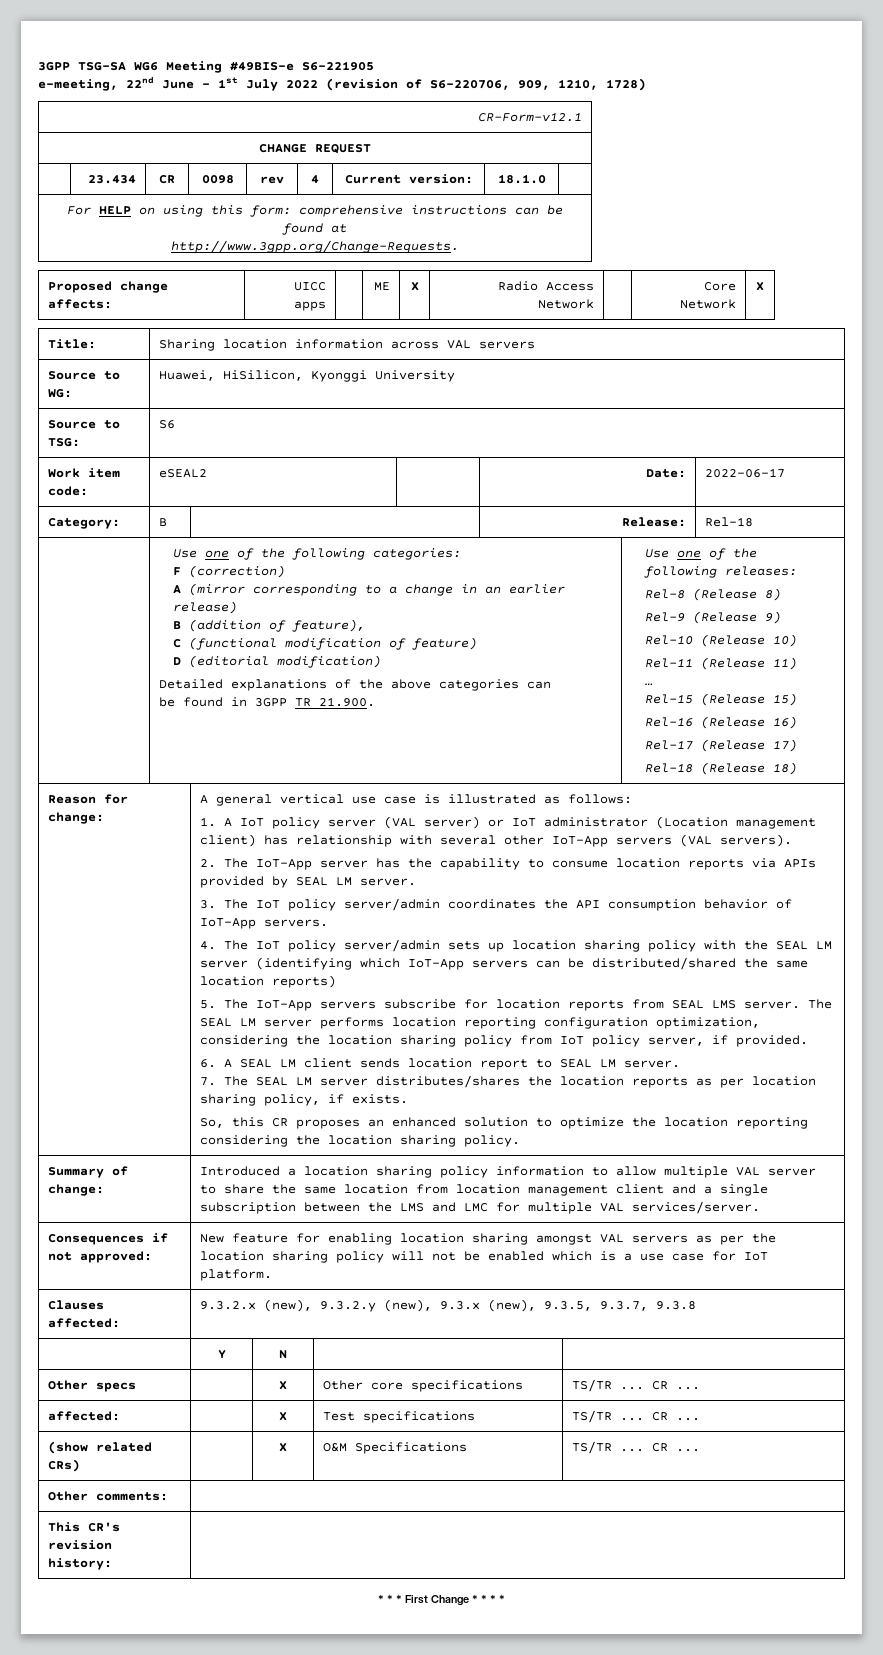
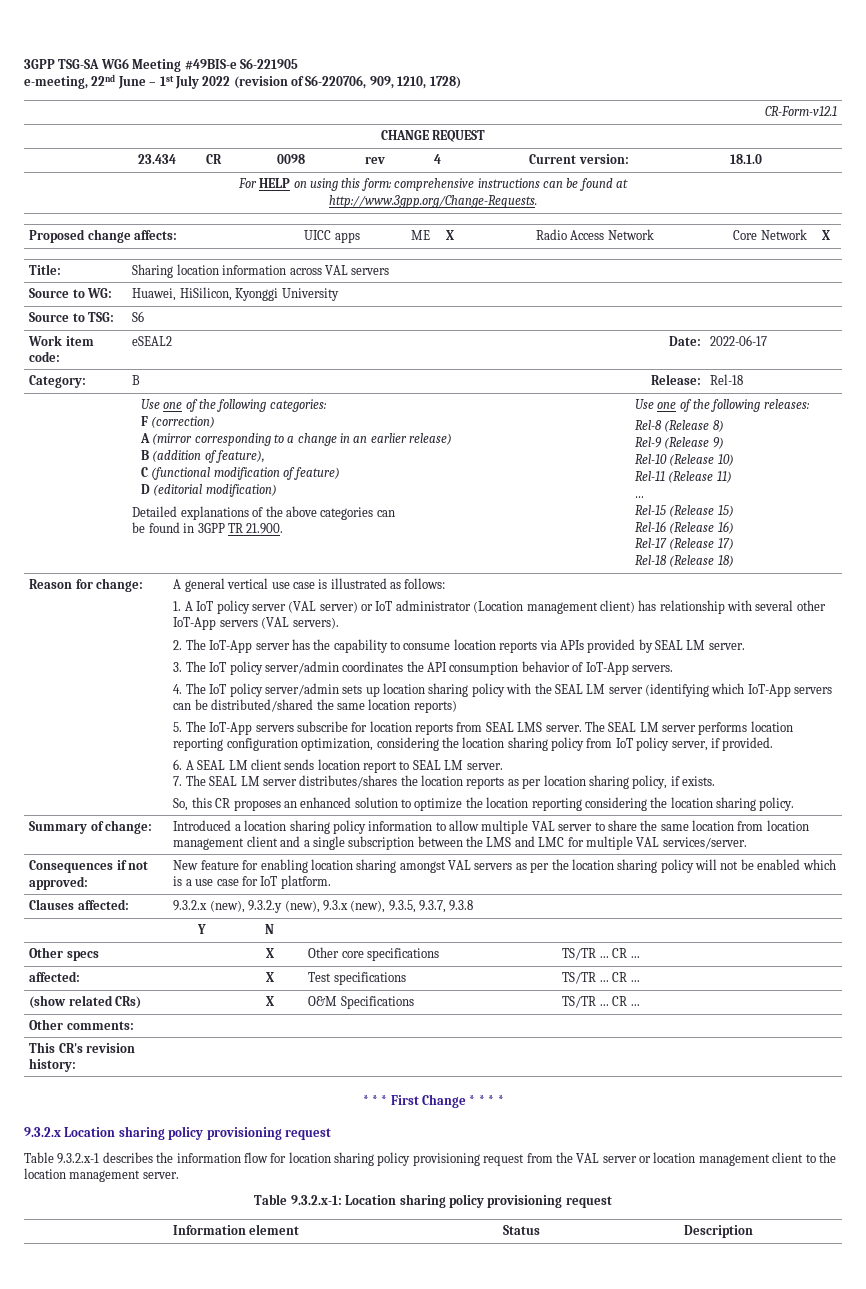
+ 9.3.2.x Location sharing policy provisioning request
+ Table 9.3.2.x-1 describes the information flow for location sharing policy provisioning request from the VAL server or location management client to the location management server.
+ Table 9.3.2.x-1: Location sharing policy provisioning request
+ Information element | Status | Description

